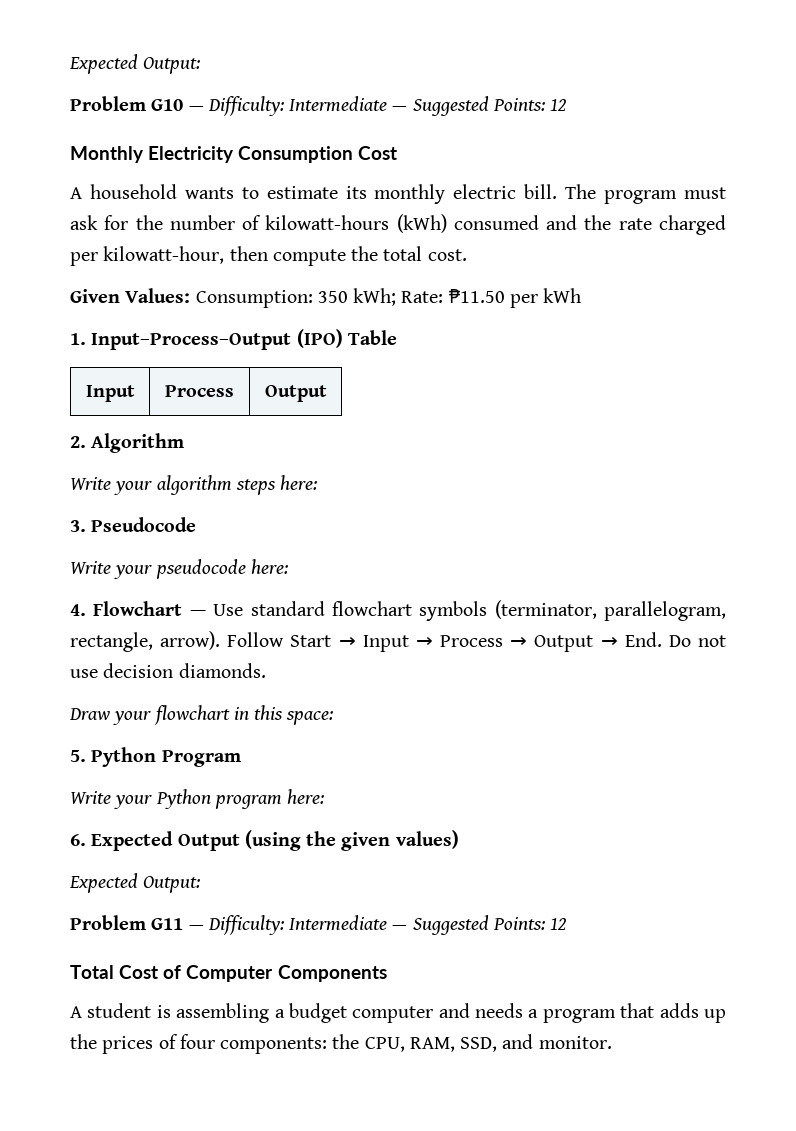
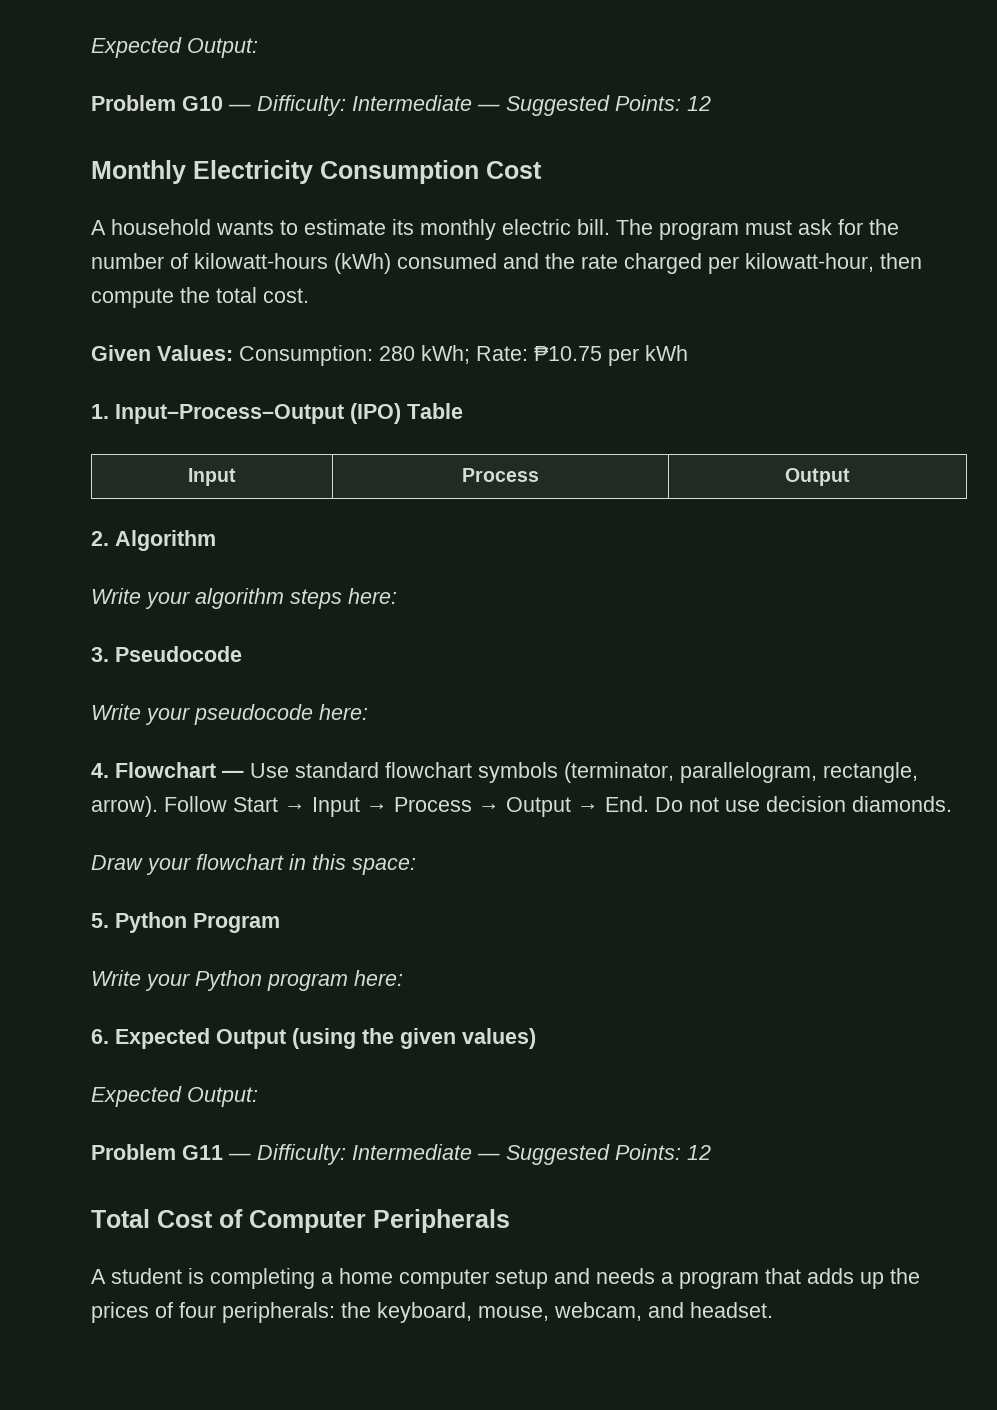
- Given Values: Consumption: 350 kWh; Rate: ₱11.50 per kWh
+ Given Values: Consumption: 280 kWh; Rate: ₱10.75 per kWh
- Total Cost of Computer Components
+ Total Cost of Computer Peripherals
- A student is assembling a budget computer and needs a program that adds up the prices of four components: the CPU, RAM, SSD, and monitor.
+ A student is completing a home computer setup and needs a program that adds up the prices of four peripherals: the keyboard, mouse, webcam, and headset.

